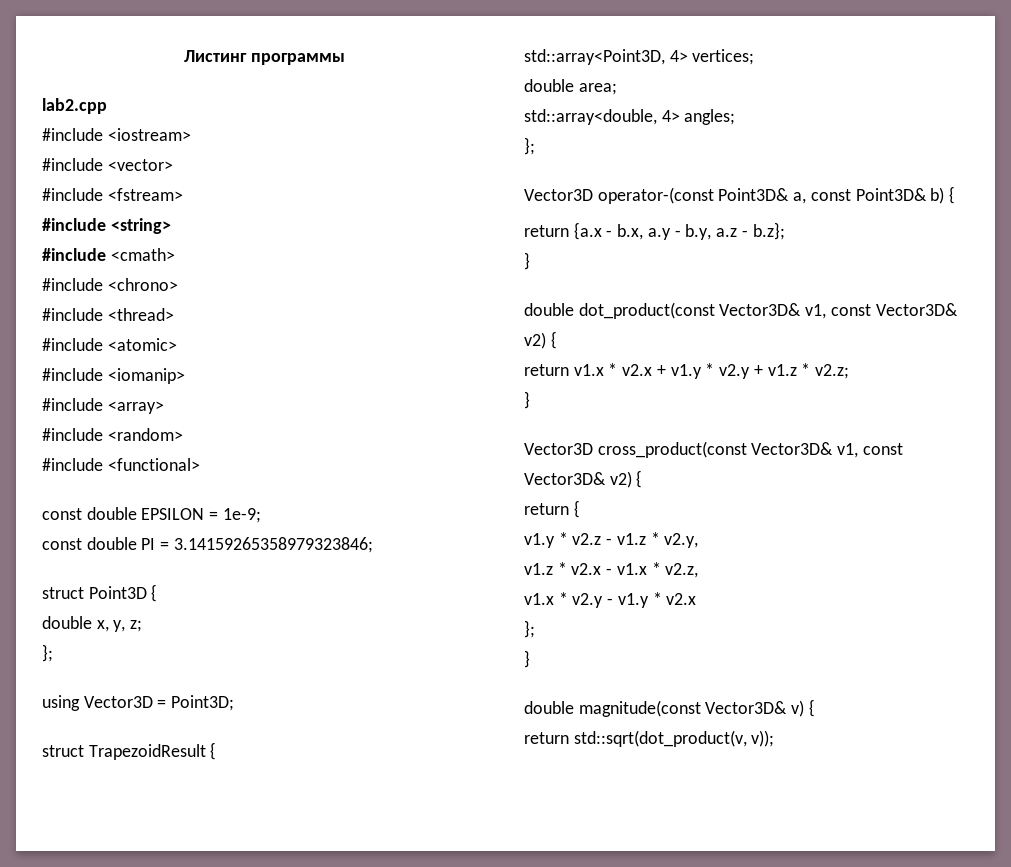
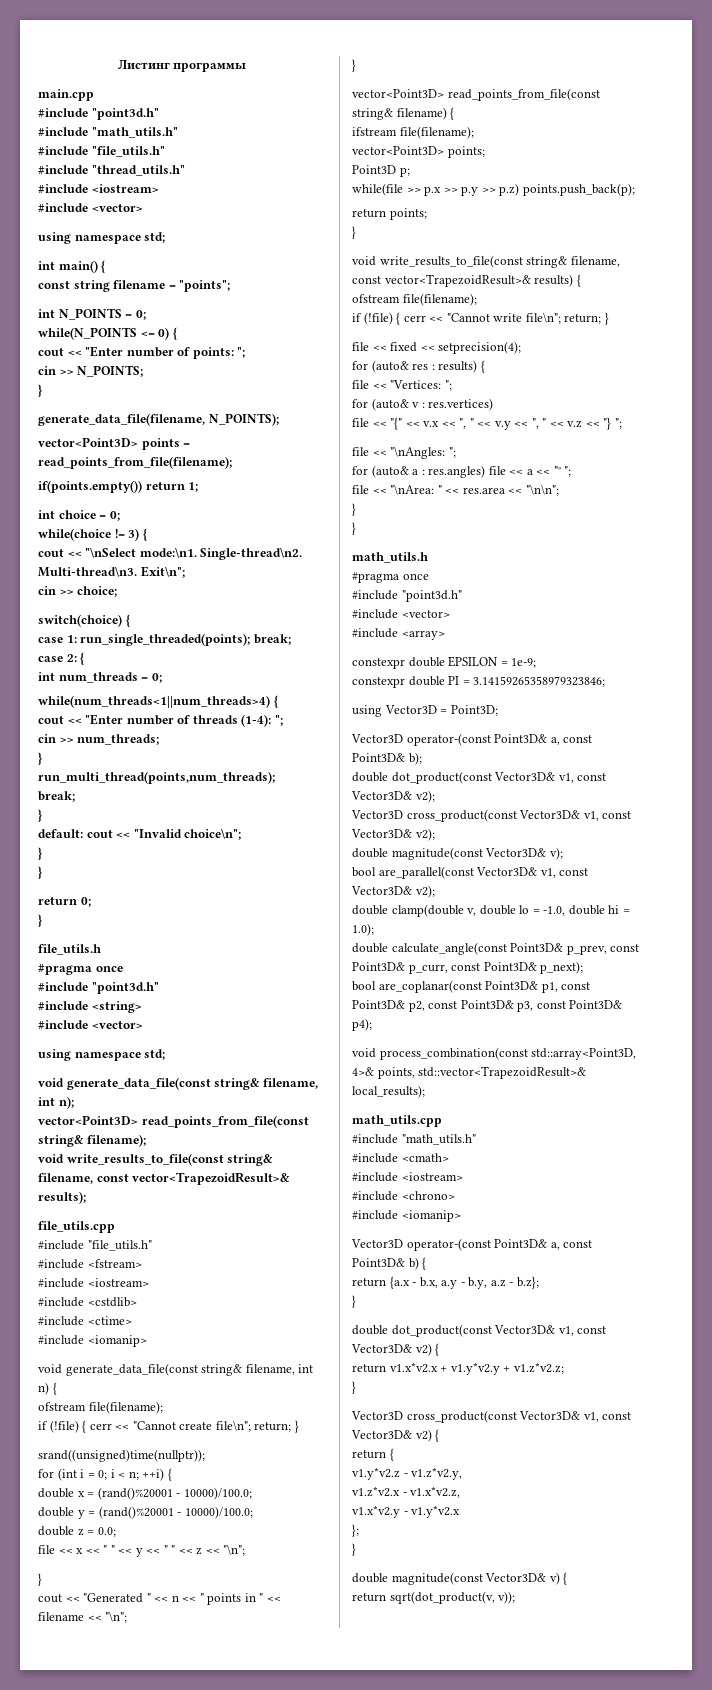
- lab2.cpp
+ main.cpp
+ #include "point3d.h"
+ #include "math_utils.h"
+ #include "file_utils.h"
+ #include "thread_utils.h"
  #include <iostream>
  #include <vector>
- #include <fstream>
+ using namespace std;
+ int main() {
+ const string filename = "points";
+ int N_POINTS = 0;
+ while(N_POINTS <= 0) {
+ cout << "Enter number of points: ";
+ cin >> N_POINTS;
+ }
+ generate_data_file(filename, N_POINTS);
+ vector<Point3D> points = read_points_from_file(filename);
+ if(points.empty()) return 1;
+ int choice = 0;
+ while(choice != 3) {
+ cout << "\nSelect mode:\n1. Single-thread\n2. Multi-thread\n3. Exit\n";
+ cin >> choice;
+ switch(choice) {
+ case 1: run_single_threaded(points); break;
+ case 2: {
+ int num_threads = 0;
+ while(num_threads<1||num_threads>4) {
+ cout << "Enter number of threads (1-4): ";
+ cin >> num_threads;
+ }
+ run_multi_thread(points,num_threads);
+ break;
+ }
+ default: cout << "Invalid choice\n";
+ }
+ }
+ return 0;
+ }
+ file_utils.h
+ #pragma once
+ #include "point3d.h"
  #include <string>
- #include <cmath>
- #include <chrono>
- #include <thread>
- #include <atomic>
+ #include <vector>
+ using namespace std;
+ void generate_data_file(const string& filename, int n);
+ vector<Point3D> read_points_from_file(const string& filename);
+ void write_results_to_file(const string& filename, const vector<TrapezoidResult>& results);
+ file_utils.cpp
+ #include "file_utils.h"
+ #include <fstream>
+ #include <iostream>
+ #include <cstdlib>
+ #include <ctime>
  #include <iomanip>
+ void generate_data_file(const string& filename, int n) {
+ ofstream file(filename);
+ if (!file) { cerr << "Cannot create file\n"; return; }
+ srand((unsigned)time(nullptr));
+ for (int i = 0; i < n; ++i) {
+ double x = (rand()%20001 - 10000)/100.0;
+ double y = (rand()%20001 - 10000)/100.0;
+ double z = 0.0;
+ file << x << " " << y << " " << z << "\n";
+ }
+ cout << "Generated " << n << " points in " << filename << "\n";
+ }
+ vector<Point3D> read_points_from_file(const string& filename) {
+ ifstream file(filename);
+ vector<Point3D> points;
+ Point3D p;
+ while(file >> p.x >> p.y >> p.z) points.push_back(p);
+ return points;
+ }
+ void write_results_to_file(const string& filename, const vector<TrapezoidResult>& results) {
+ ofstream file(filename);
+ if (!file) { cerr << "Cannot write file\n"; return; }
+ file << fixed << setprecision(4);
+ for (auto& res : results) {
+ file << "Vertices: ";
+ for (auto& v : res.vertices)
+ file << "{" << v.x << ", " << v.y << ", " << v.z << "} ";
+ file << "\nAngles: ";
+ for (auto& a : res.angles) file << a << "° ";
+ file << "\nArea: " << res.area << "\n\n";
+ }
+ }
+ math_utils.h
+ #pragma once
+ #include "point3d.h"
+ #include <vector>
  #include <array>
- #include <random>
- #include <functional>
- const double EPSILON = 1e-9;
+ constexpr double EPSILON = 1e-9;
- const double PI = 3.14159265358979323846;
+ constexpr double PI = 3.14159265358979323846;
- struct Point3D {
- double x, y, z;
- };
  using Vector3D = Point3D;
- struct TrapezoidResult {
- std::array<Point3D, 4> vertices;
- double area;
- std::array<double, 4> angles;
- };
+ Vector3D operator-(const Point3D& a, const Point3D& b);
+ double dot_product(const Vector3D& v1, const Vector3D& v2);
+ Vector3D cross_product(const Vector3D& v1, const Vector3D& v2);
+ double magnitude(const Vector3D& v);
+ bool are_parallel(const Vector3D& v1, const Vector3D& v2);
+ double clamp(double v, double lo = -1.0, double hi = 1.0);
+ double calculate_angle(const Point3D& p_prev, const Point3D& p_curr, const Point3D& p_next);
+ bool are_coplanar(const Point3D& p1, const Point3D& p2, const Point3D& p3, const Point3D& p4);
+ void process_combination(const std::array<Point3D, 4>& points, std::vector<TrapezoidResult>& local_results);
+ math_utils.cpp
+ #include "math_utils.h"
+ #include <cmath>
+ #include <iostream>
+ #include <chrono>
+ #include <iomanip>
- return v1.x * v2.x + v1.y * v2.y + v1.z * v2.z;
+ return v1.x*v2.x + v1.y*v2.y + v1.z*v2.z;
- v1.y * v2.z - v1.z * v2.y,
- v1.z * v2.x - v1.x * v2.z,
- v1.x * v2.y - v1.y * v2.x
+ v1.y*v2.z - v1.z*v2.y,
+ v1.z*v2.x - v1.x*v2.z,
+ v1.x*v2.y - v1.y*v2.x
- return std::sqrt(dot_product(v, v));
+ return sqrt(dot_product(v, v));

